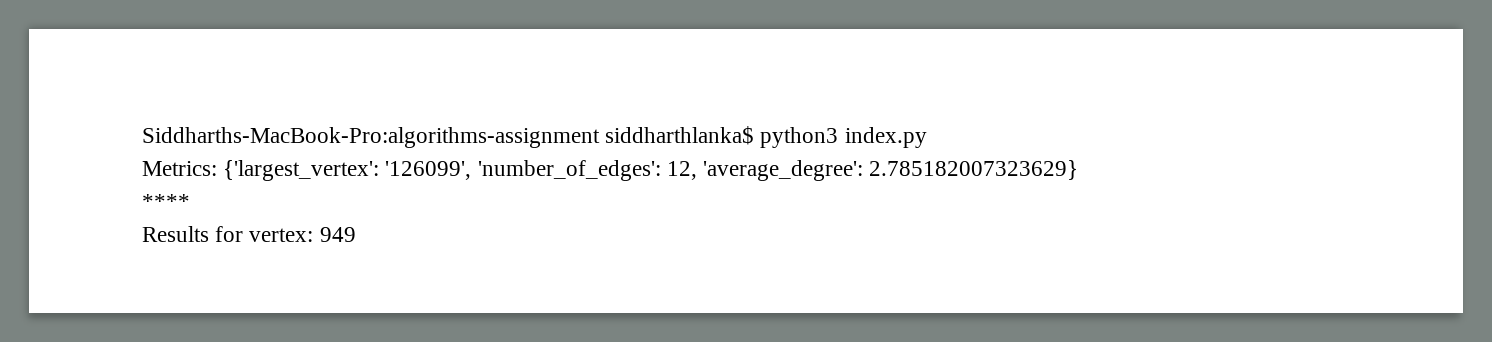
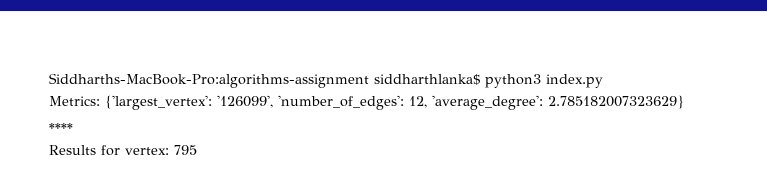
- Results for vertex: 949
+ Results for vertex: 795

